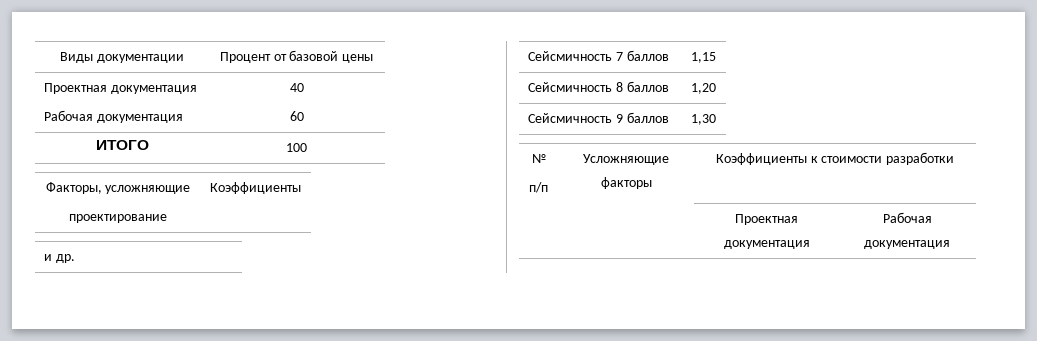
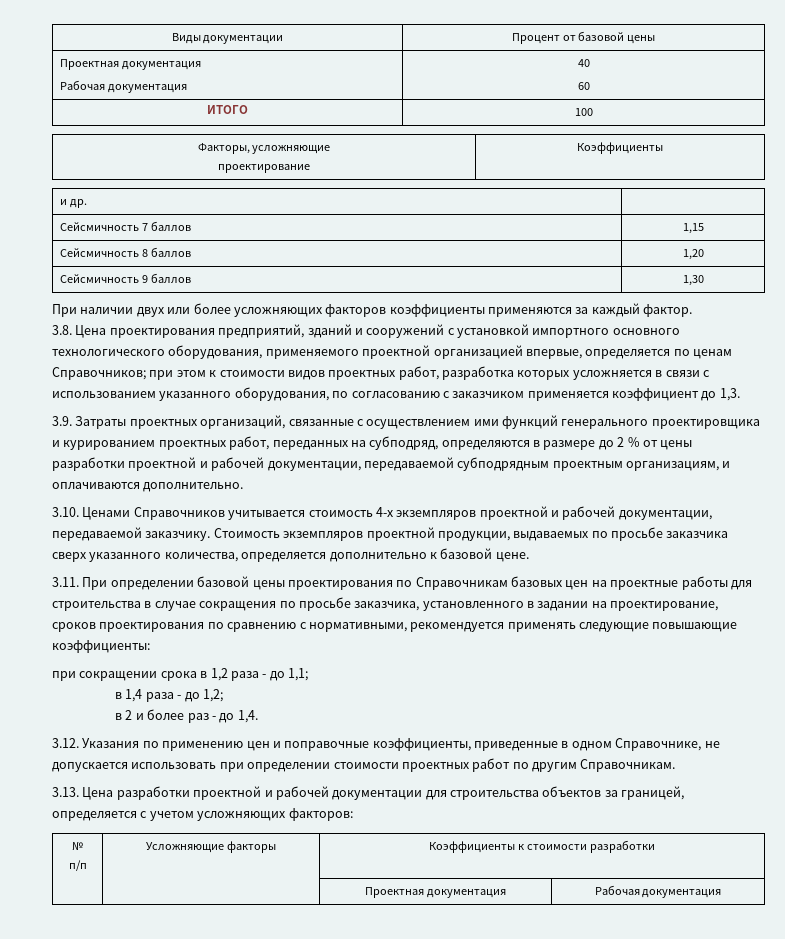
+ При наличии двух или более усложняющих факторов коэффициенты применяются за каждый фактор.
+ 3.8. Цена проектирования предприятий, зданий и сооружений с установкой импортного основного технологического оборудования, применяемого проектной организацией впервые, определяется по ценам Справочников; при этом к стоимости видов проектных работ, разработка которых усложняется в связи с использованием указанного оборудования, по согласованию с заказчиком применяется коэффициент до 1,3.
+ 3.9. Затраты проектных организаций, связанные с осуществлением ими функций генерального проектировщика и курированием проектных работ, переданных на субподряд, определяются в размере до 2 % от цены разработки проектной и рабочей документации, передаваемой субподрядным проектным организациям, и оплачиваются дополнительно.
+ 3.10. Ценами Справочников учитывается стоимость 4-х экземпляров проектной и рабочей документации, передаваемой заказчику. Стоимость экземпляров проектной продукции, выдаваемых по просьбе заказчика сверх указанного количества, определяется дополнительно к базовой цене.
+ 3.11. При определении базовой цены проектирования по Справочникам базовых цен на проектные работы для строительства в случае сокращения по просьбе заказчика, установленного в задании на проектирование, сроков проектирования по сравнению с нормативными, рекомендуется применять следующие повышающие коэффициенты:
+ при сокращении срока в 1,2 раза - до 1,1;
+ в 1,4 раза - до 1,2;
+ в 2 и более раз - до 1,4.
+ 3.12. Указания по применению цен и поправочные коэффициенты, приведенные в одном Справочнике, не допускается использовать при определении стоимости проектных работ по другим Справочникам.
+ 3.13. Цена разработки проектной и рабочей документации для строительства объектов за границей, определяется с учетом усложняющих факторов:

